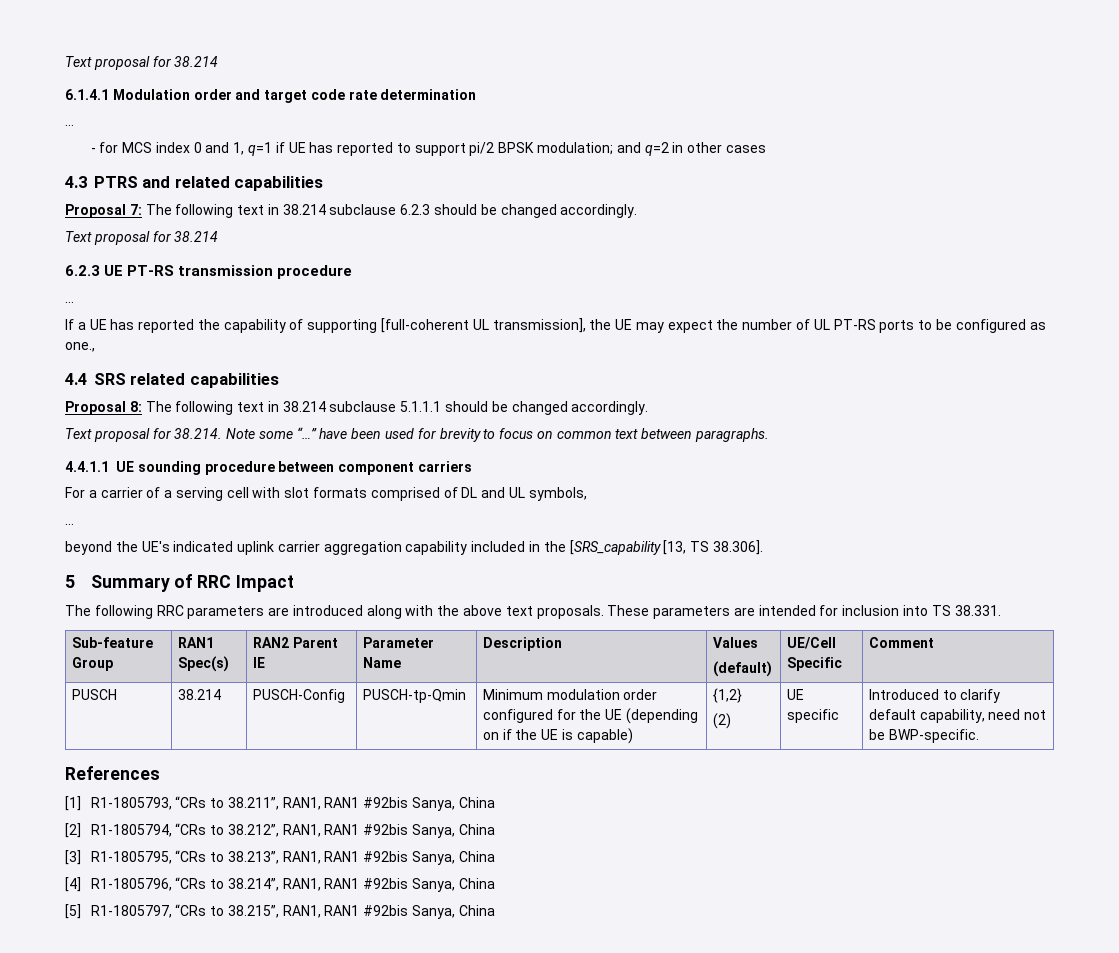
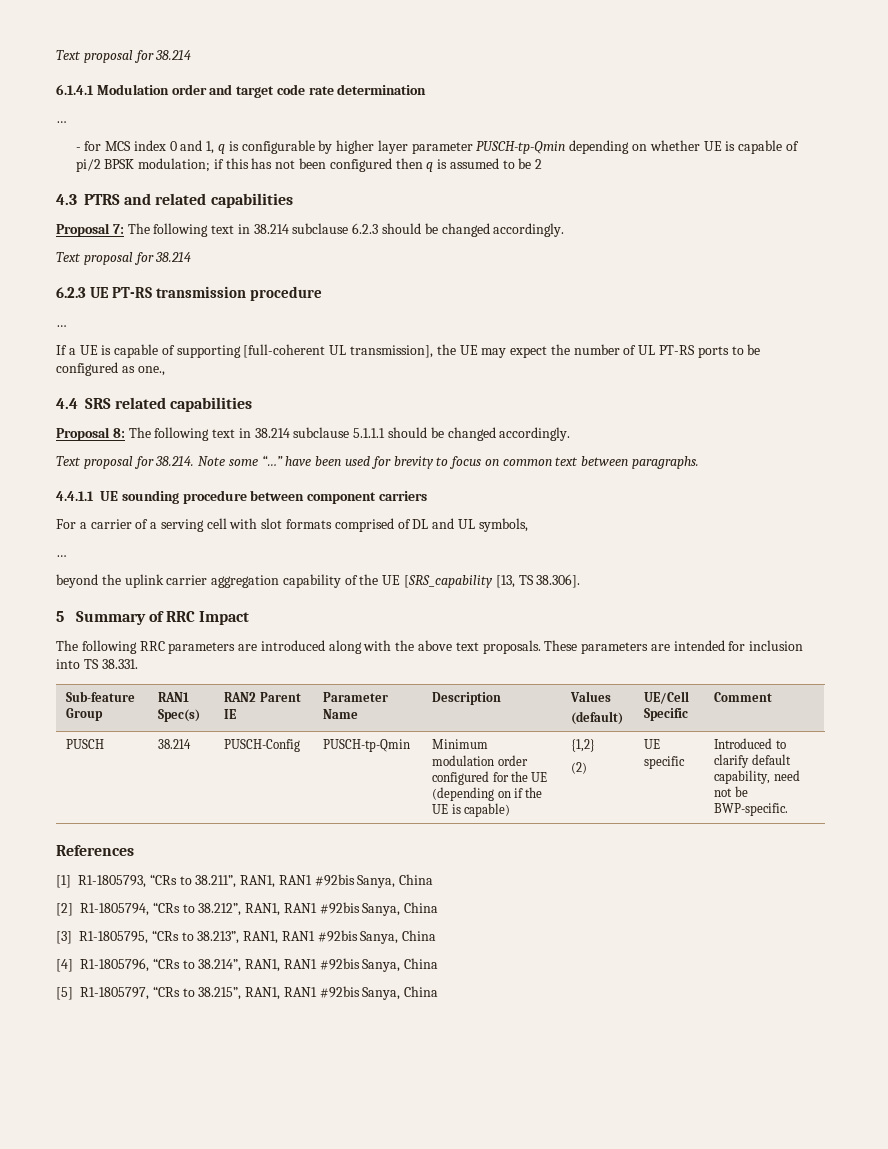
- - for MCS index 0 and 1, q=1 if UE has reported to support pi/2 BPSK modulation; and q=2 in other cases
+ - for MCS index 0 and 1, q is configurable by higher layer parameter PUSCH-tp-Qmin depending on whether UE is capable of pi/2 BPSK modulation; if this has not been configured then q is assumed to be 2
- If a UE has reported the capability of supporting [full-coherent UL transmission], the UE may expect the number of UL PT-RS ports to be configured as one.,
+ If a UE is capable of supporting [full-coherent UL transmission], the UE may expect the number of UL PT-RS ports to be configured as one.,
- beyond the UE's indicated uplink carrier aggregation capability included in the [SRS_capability [13, TS 38.306].
+ beyond the uplink carrier aggregation capability of the UE [SRS_capability [13, TS 38.306].

